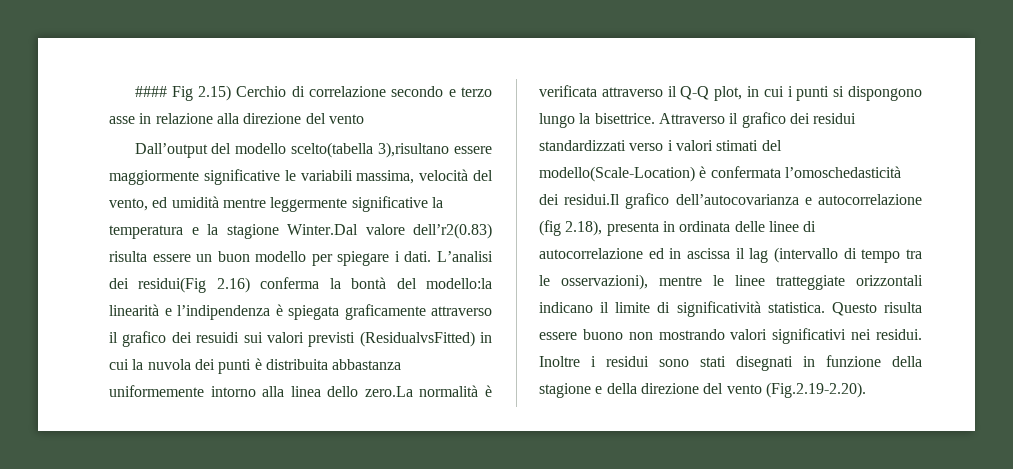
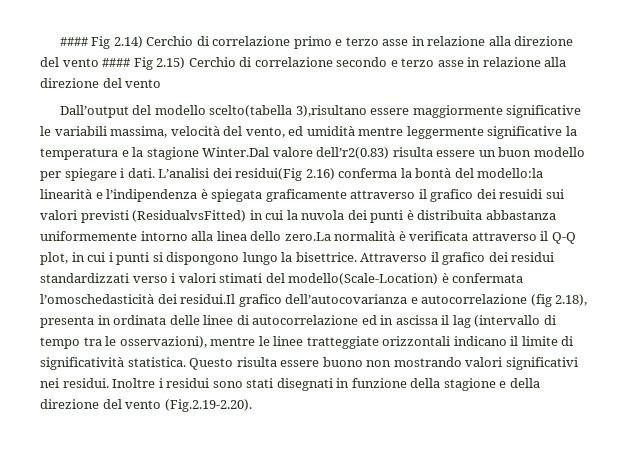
- #### Fig 2.15) Cerchio di correlazione secondo e terzo asse in relazione alla direzione del vento
+ #### Fig 2.14) Cerchio di correlazione primo e terzo asse in relazione alla direzione del vento #### Fig 2.15) Cerchio di correlazione secondo e terzo asse in relazione alla direzione del vento

